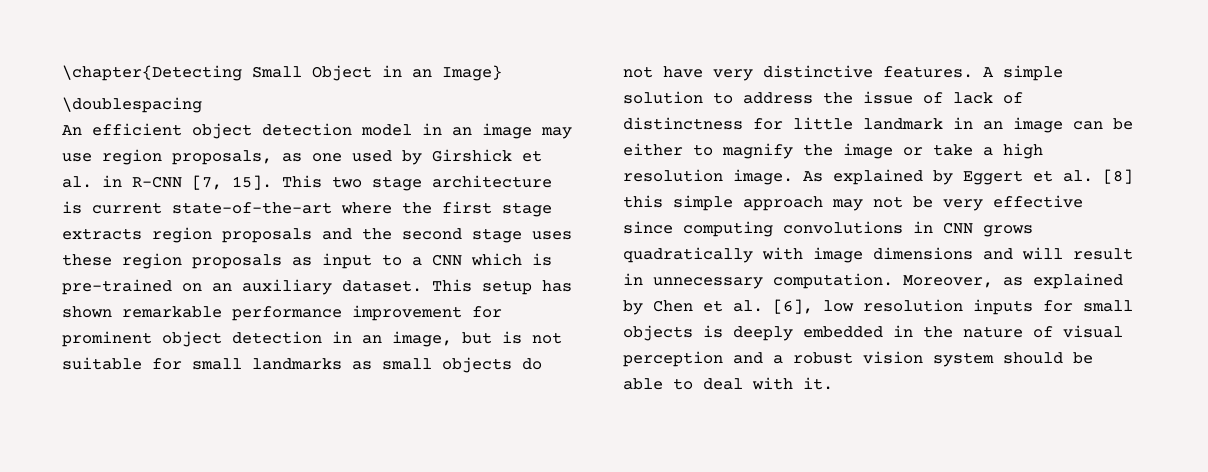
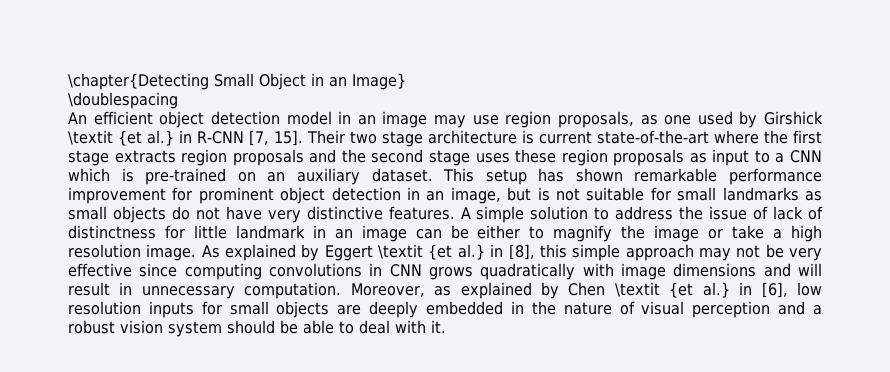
- An efficient object detection model in an image may use region proposals, as one used by Girshick et al. in R-CNN [7, 15].
+ An efficient object detection model in an image may use region proposals, as one used by Girshick \textit {et al.} in R-CNN [7, 15].
- This two stage architecture is current state-of-the-art where the first stage extracts region proposals and the second stage uses these region proposals as input to a CNN which is pre-trained on an auxiliary dataset.
+ Their two stage architecture is current state-of-the-art where the first stage extracts region proposals and the second stage uses these region proposals as input to a CNN which is pre-trained on an auxiliary dataset.
- As explained by Eggert et al. [8] this simple approach may not be very effective since computing convolutions in CNN grows quadratically with image dimensions and will result in unnecessary computation.
+ As explained by Eggert \textit {et al.} in [8], this simple approach may not be very effective since computing convolutions in CNN grows quadratically with image dimensions and will result in unnecessary computation.
- Moreover, as explained by Chen et al. [6], low resolution inputs for small objects is deeply embedded in the nature of visual perception and a robust vision system should be able to deal with it.
+ Moreover, as explained by Chen \textit {et al.} in [6], low resolution inputs for small objects are deeply embedded in the nature of visual perception and a robust vision system should be able to deal with it.

